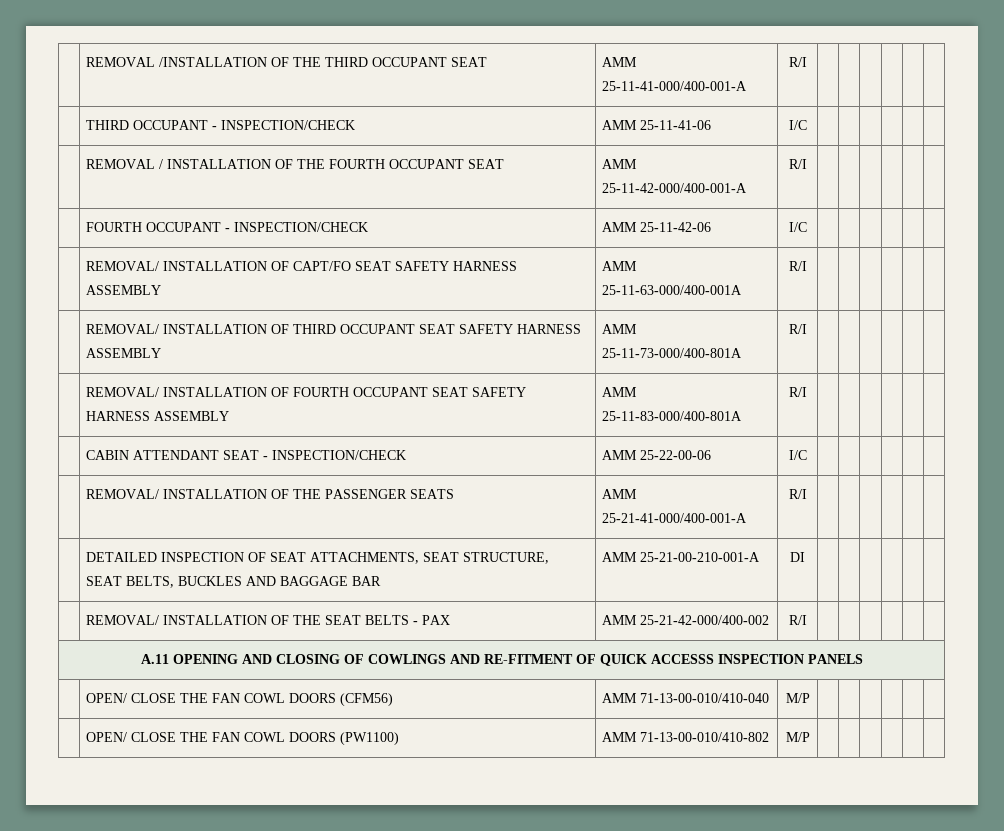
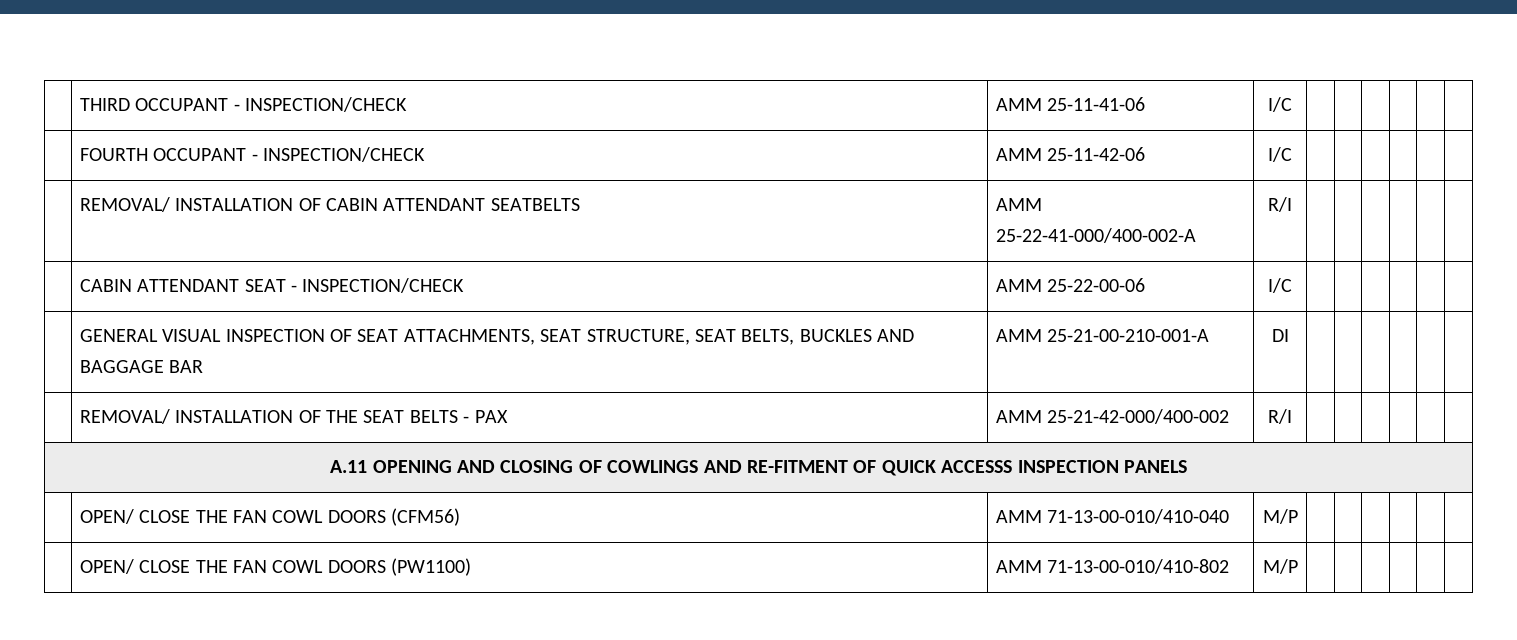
- | REMOVAL /INSTALLATION OF THE THIRD OCCUPANT SEAT | AMM 25-11-41-000/400-001-A | R/I | | | | | |
- | REMOVAL / INSTALLATION OF THE FOURTH OCCUPANT SEAT | AMM 25-11-42-000/400-001-A | R/I | | | | | |
- | REMOVAL/ INSTALLATION OF CAPT/FO SEAT SAFETY HARNESS ASSEMBLY | AMM 25-11-63-000/400-001A | R/I | | | | | |
- | REMOVAL/ INSTALLATION OF THIRD OCCUPANT SEAT SAFETY HARNESS ASSEMBLY | AMM 25-11-73-000/400-801A | R/I | | | | | |
- | REMOVAL/ INSTALLATION OF FOURTH OCCUPANT SEAT SAFETY HARNESS ASSEMBLY | AMM 25-11-83-000/400-801A | R/I | | | | | |
+ | REMOVAL/ INSTALLATION OF CABIN ATTENDANT SEATBELTS | AMM 25-22-41-000/400-002-A | R/I | | | | | |
- | REMOVAL/ INSTALLATION OF THE PASSENGER SEATS | AMM 25-21-41-000/400-001-A | R/I | | | | | |
- | DETAILED INSPECTION OF SEAT ATTACHMENTS, SEAT STRUCTURE, SEAT BELTS, BUCKLES AND BAGGAGE BAR | AMM 25-21-00-210-001-A | DI | | | | | |
+ | GENERAL VISUAL INSPECTION OF SEAT ATTACHMENTS, SEAT STRUCTURE, SEAT BELTS, BUCKLES AND BAGGAGE BAR | AMM 25-21-00-210-001-A | DI | | | | | |

